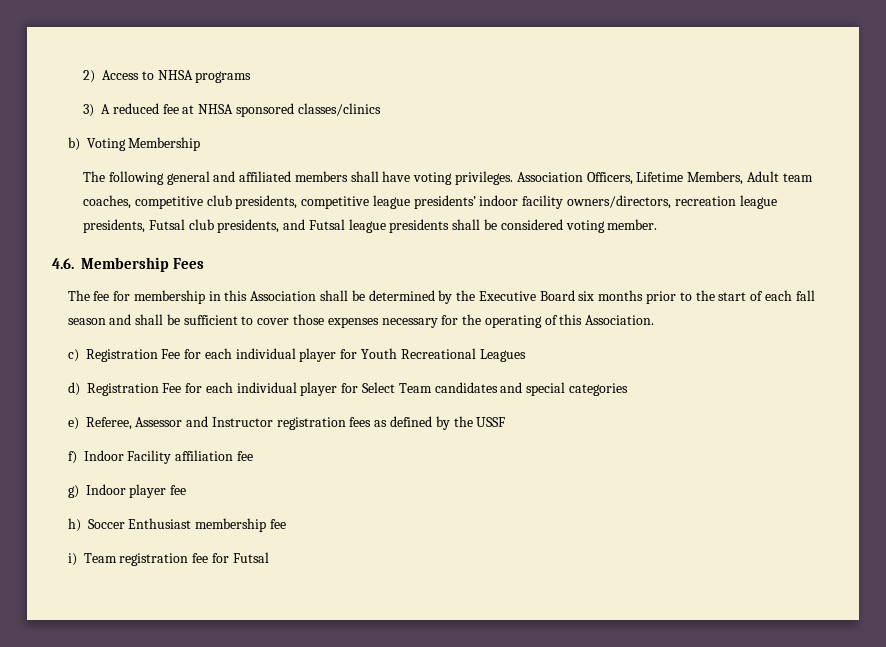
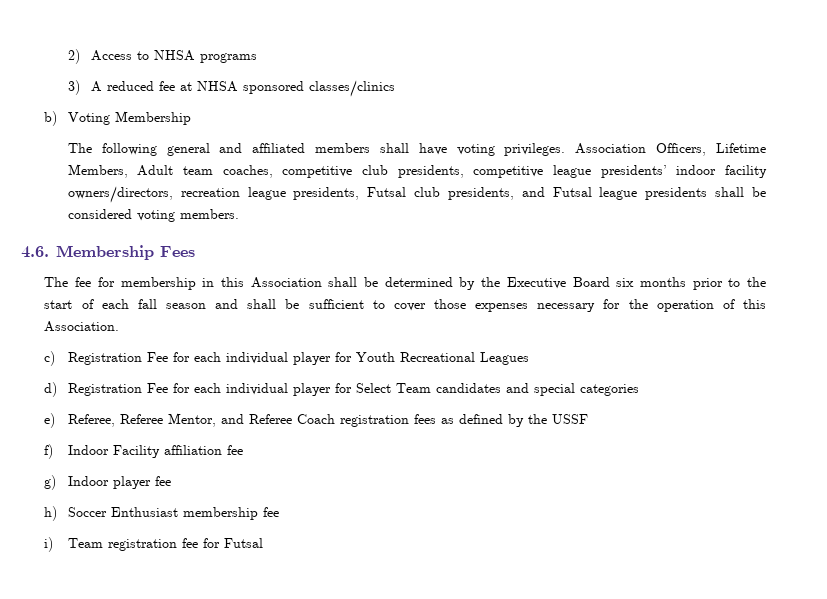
- Association Officers, Lifetime Members, Adult team coaches, competitive club presidents, competitive league presidents’ indoor facility owners/directors, recreation league presidents, Futsal club presidents, and Futsal league presidents shall be considered voting member.
+ Association Officers, Lifetime Members, Adult team coaches, competitive club presidents, competitive league presidents’ indoor facility owners/directors, recreation league presidents, Futsal club presidents, and Futsal league presidents shall be considered voting members.
- The fee for membership in this Association shall be determined by the Executive Board six months prior to the start of each fall season and shall be sufficient to cover those expenses necessary for the operating of this Association.
+ The fee for membership in this Association shall be determined by the Executive Board six months prior to the start of each fall season and shall be sufficient to cover those expenses necessary for the operation of this Association.
- e) Referee, Assessor and Instructor registration fees as defined by the USSF
+ e) Referee, Referee Mentor, and Referee Coach registration fees as defined by the USSF

